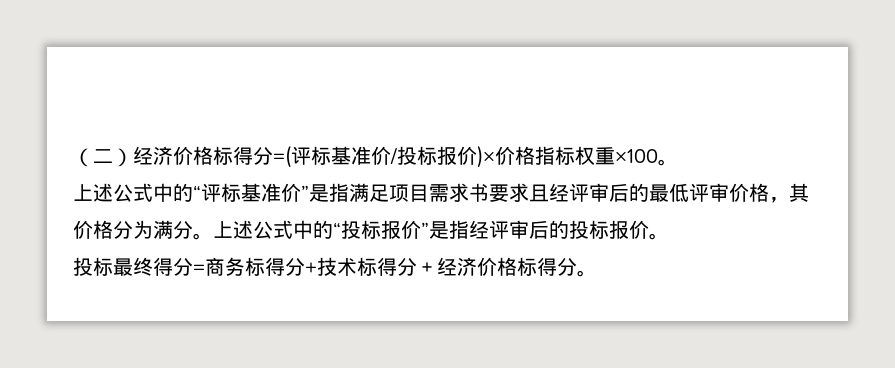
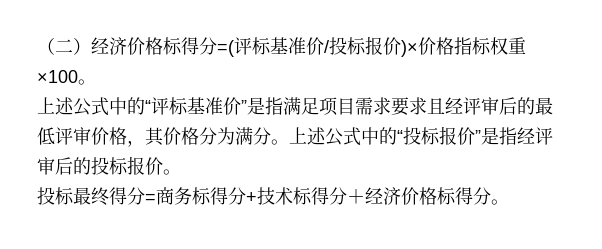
- 上述公式中的“评标基准价”是指满足项目需求书要求且经评审后的最低评审价格，其价格分为满分。
+ 上述公式中的“评标基准价”是指满足项目需求要求且经评审后的最低评审价格，其价格分为满分。

